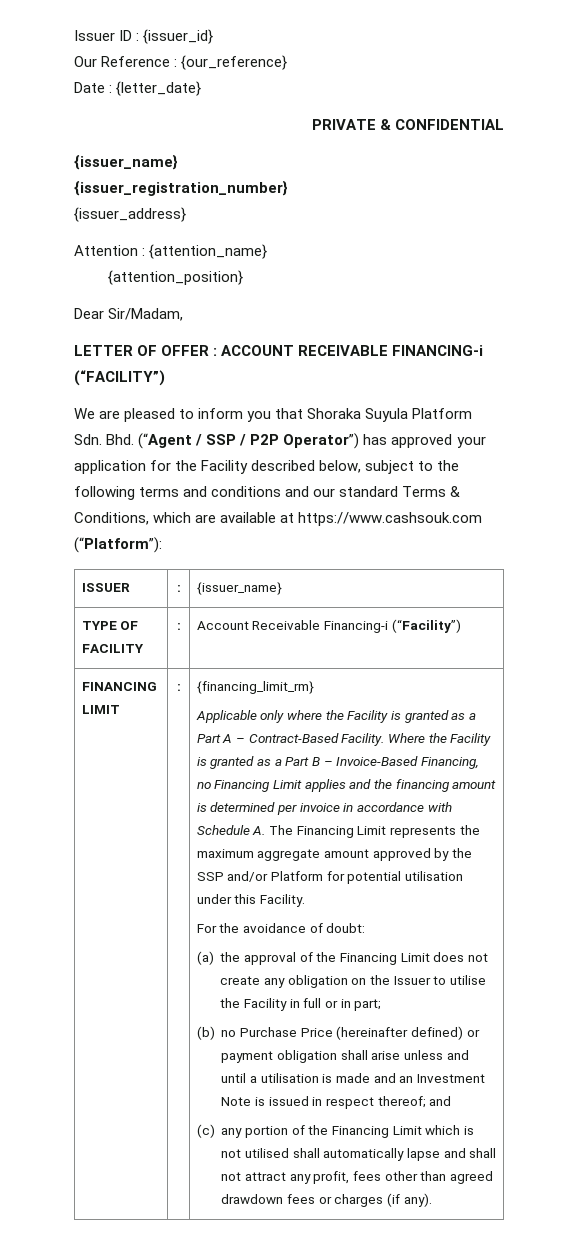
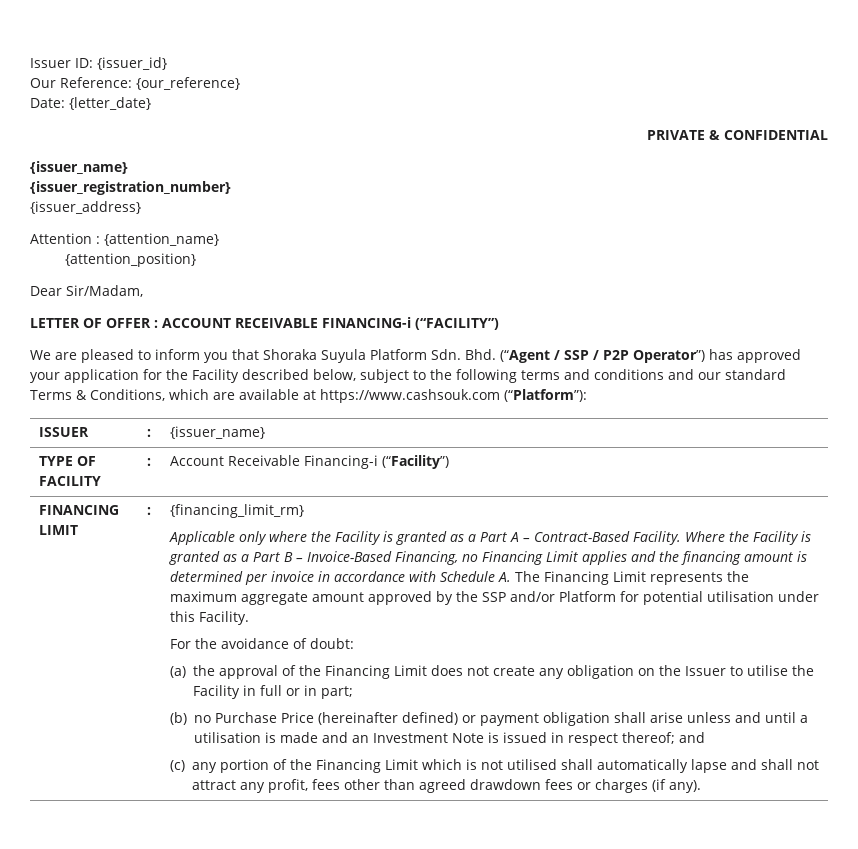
- Issuer ID : {issuer_id}
+ Issuer ID: {issuer_id}
- Our Reference : {our_reference}
+ Our Reference: {our_reference}
- Date : {letter_date}
+ Date: {letter_date}

